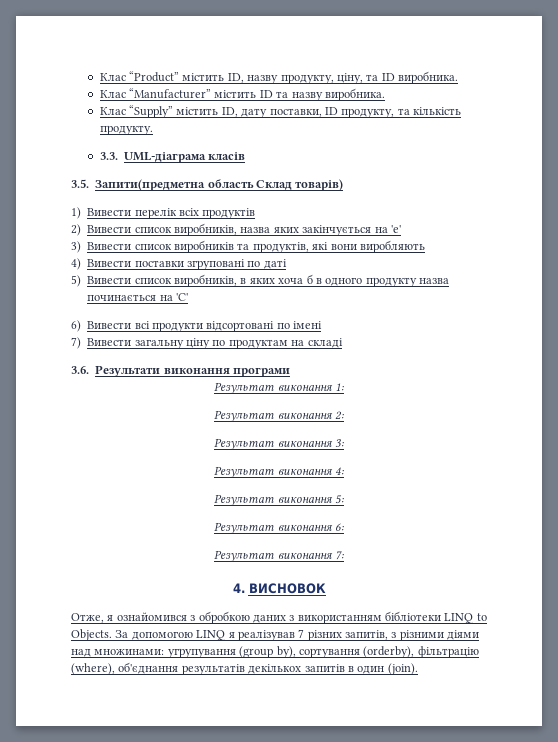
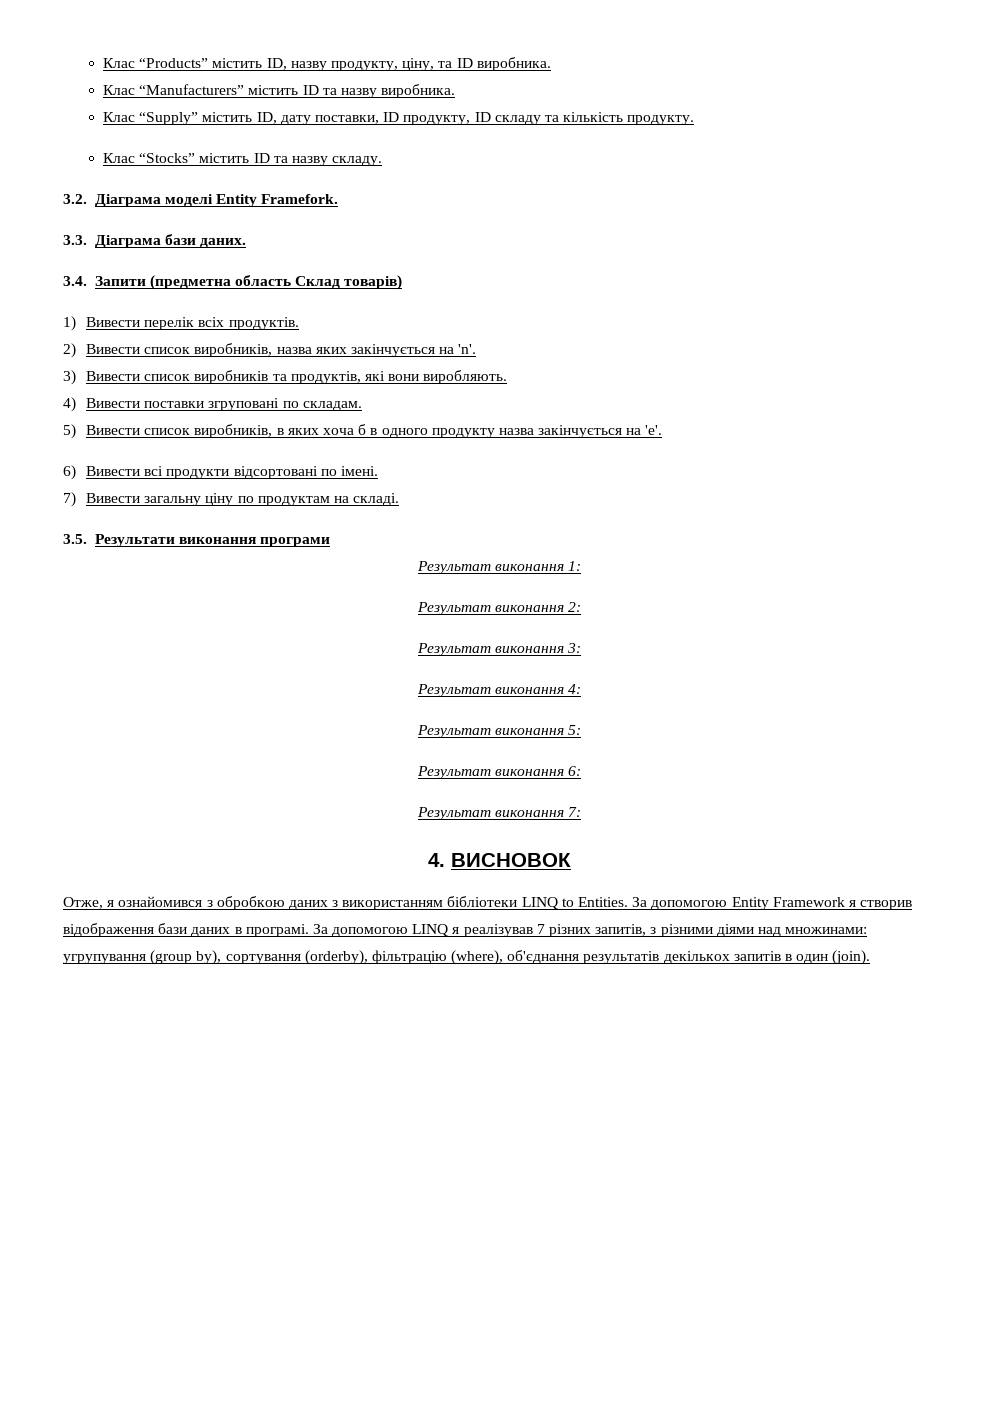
- Клас “Product” містить ID, назву продукту, ціну, та ID виробника.
+ Клас “Products” містить ID, назву продукту, ціну, та ID виробника.
- Клас “Manufacturer” містить ID та назву виробника.
+ Клас “Manufacturers” містить ID та назву виробника.
- Клас “Supply” містить ID, дату поставки, ID продукту, та кількість продукту.
+ Клас “Supply” містить ID, дату поставки, ID продукту, ID складу та кількість продукту.
- 3.3. UML-діаграма класів
- 3.5. Запити(предметна область Склад товарів)
+ Клас “Stocks” містить ID та назву складу.
+ 3.2. Діаграма моделі Entity Framefork.
+ 3.3. Діаграма бази даних.
+ 3.4. Запити (предметна область Склад товарів)
- 1) Вивести перелік всіх продуктів
+ 1) Вивести перелік всіх продуктів.
- 2) Вивести список виробників, назва яких закінчується на 'e'
+ 2) Вивести список виробників, назва яких закінчується на 'n'.
- 3) Вивести список виробників та продуктів, які вони виробляють
+ 3) Вивести список виробників та продуктів, які вони виробляють.
- 4) Вивести поставки згруповані по даті
+ 4) Вивести поставки згруповані по складам.
- 5) Вивести список виробників, в яких хоча б в одного продукту назва починається на 'C'
+ 5) Вивести список виробників, в яких хоча б в одного продукту назва закінчується на 'e'.
- 6) Вивести всі продукти відсортовані по імені
+ 6) Вивести всі продукти відсортовані по імені.
- 7) Вивести загальну ціну по продуктам на складі
- 3.6. Результати виконання програми
+ 7) Вивести загальну ціну по продуктам на складі.
+ 3.5. Результати виконання програми
- Отже, я ознайомився з обробкою даних з використанням бібліотеки LINQ to Objects.
+ Отже, я ознайомився з обробкою даних з використанням бібліотеки LINQ to Entities. За допомогою Entity Framework я створив відображення бази даних в програмі.

